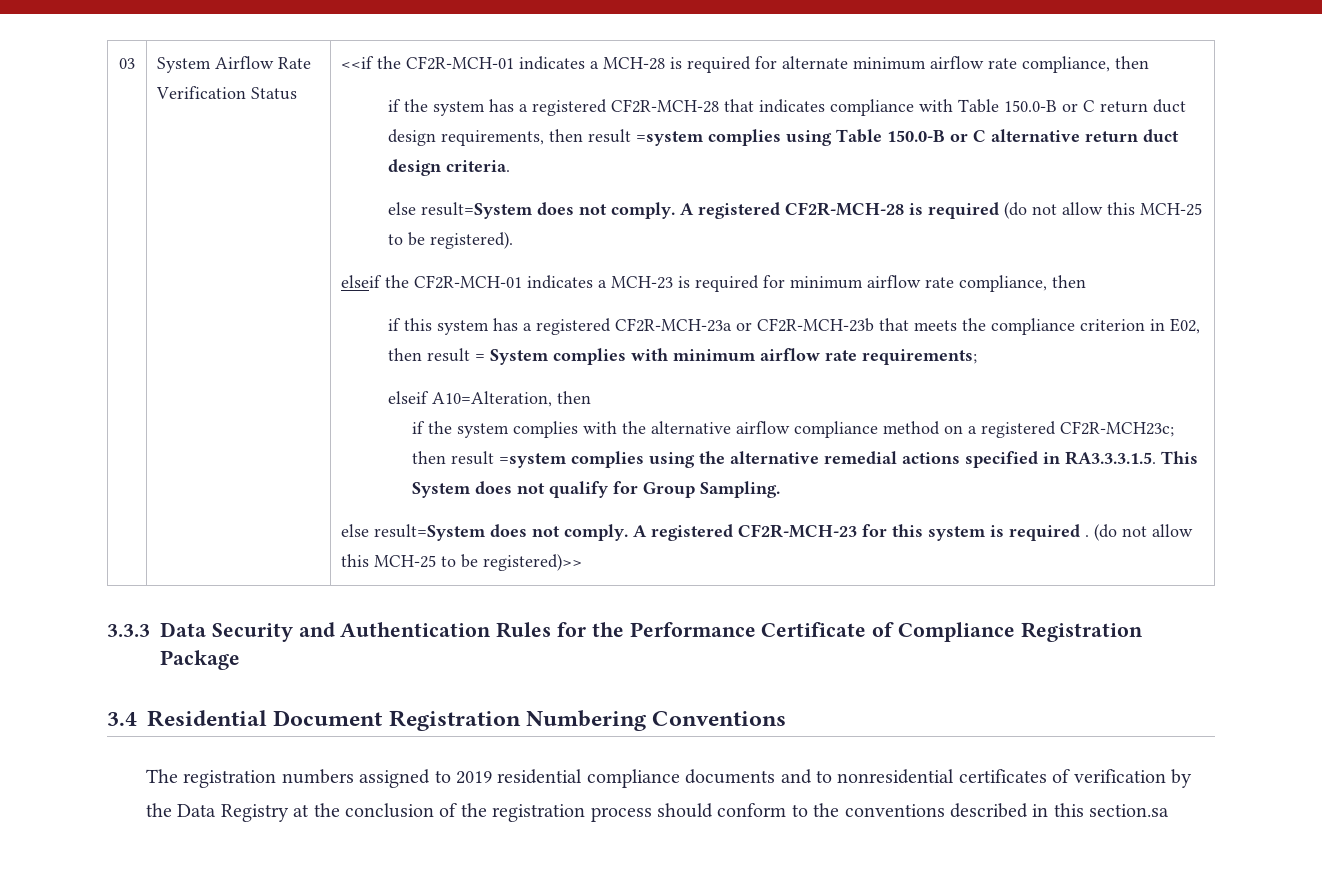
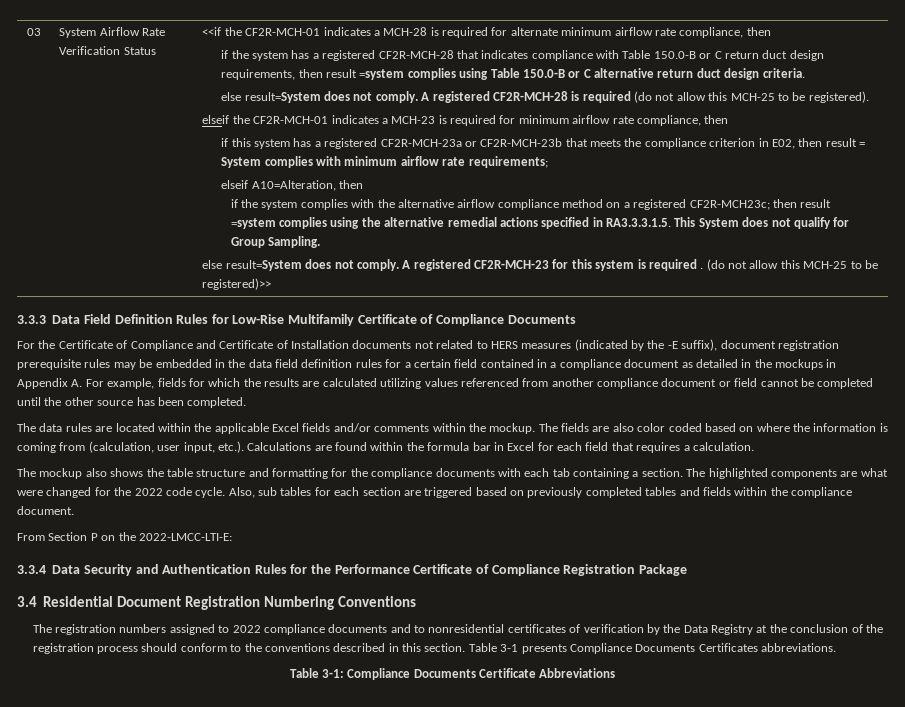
- 3.3.3 Data Security and Authentication Rules for the Performance Certificate of Compliance Registration Package
+ 3.3.3 Data Field Definition Rules for Low-Rise Multifamily Certificate of Compliance Documents
+ For the Certificate of Compliance and Certificate of Installation documents not related to HERS measures (indicated by the -E suffix), document registration prerequisite rules may be embedded in the data field definition rules for a certain field contained in a compliance document as detailed in the mockups in Appendix A. For example, fields for which the results are calculated utilizing values referenced from another compliance document or field cannot be completed until the other source has been completed.
+ The data rules are located within the applicable Excel fields and/or comments within the mockup. The fields are also color coded based on where the information is coming from (calculation, user input, etc.). Calculations are found within the formula bar in Excel for each field that requires a calculation.
+ The mockup also shows the table structure and formatting for the compliance documents with each tab containing a section. The highlighted components are what were changed for the 2022 code cycle. Also, sub tables for each section are triggered based on previously completed tables and fields within the compliance document.
+ From Section P on the 2022-LMCC-LTI-E:
+ 3.3.4 Data Security and Authentication Rules for the Performance Certificate of Compliance Registration Package
- The registration numbers assigned to 2019 residential compliance documents and to nonresidential certificates of verification by the Data Registry at the conclusion of the registration process should conform to the conventions described in this section.sa
+ The registration numbers assigned to 2022 compliance documents and to nonresidential certificates of verification by the Data Registry at the conclusion of the registration process should conform to the conventions described in this section. Table 3-1 presents Compliance Documents Certificates abbreviations.
+ Table 3-1: Compliance Documents Certificate Abbreviations

